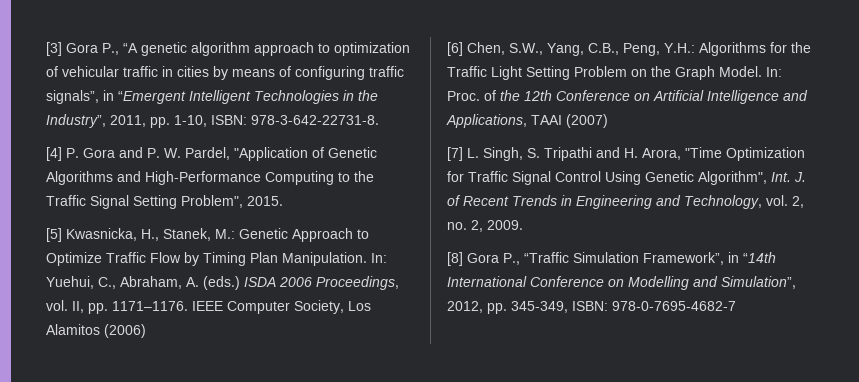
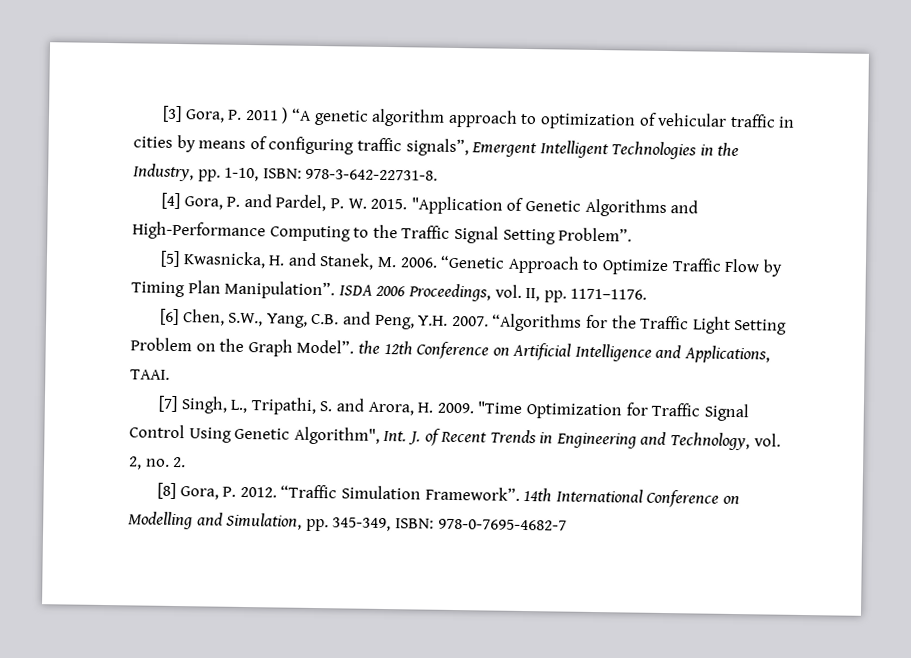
- [3] Gora P., “A genetic algorithm approach to optimization of vehicular traffic in cities by means of configuring traffic signals”, in “Emergent Intelligent Technologies in the Industry”, 2011, pp. 1-10, ISBN: 978-3-642-22731-8.
+ [3] Gora, P. 2011 ) “A genetic algorithm approach to optimization of vehicular traffic in cities by means of configuring traffic signals”, Emergent Intelligent Technologies in the Industry, pp. 1-10, ISBN: 978-3-642-22731-8.
- [4] P. Gora and P. W. Pardel, "Application of Genetic Algorithms and High-Performance Computing to the Traffic Signal Setting Problem", 2015.
+ [4] Gora, P. and Pardel, P. W. 2015. "Application of Genetic Algorithms and High-Performance Computing to the Traffic Signal Setting Problem”.
- [5] Kwasnicka, H., Stanek, M.: Genetic Approach to Optimize Traffic Flow by Timing Plan Manipulation. In: Yuehui, C., Abraham, A. (eds.) ISDA 2006 Proceedings, vol. II, pp. 1171–1176. IEEE Computer Society, Los Alamitos (2006)
- [6] Chen, S.W., Yang, C.B., Peng, Y.H.: Algorithms for the Traffic Light Setting Problem on the Graph Model. In: Proc. of the 12th Conference on Artificial Intelligence and Applications, TAAI (2007)
+ [5] Kwasnicka, H. and Stanek, M. 2006. “Genetic Approach to Optimize Traffic Flow by Timing Plan Manipulation”. ISDA 2006 Proceedings, vol. II, pp. 1171–1176.
+ [6] Chen, S.W., Yang, C.B. and Peng, Y.H. 2007. “Algorithms for the Traffic Light Setting Problem on the Graph Model”. the 12th Conference on Artificial Intelligence and Applications, TAAI.
- [7] L. Singh, S. Tripathi and H. Arora, "Time Optimization for Traffic Signal Control Using Genetic Algorithm", Int. J. of Recent Trends in Engineering and Technology, vol. 2, no. 2, 2009.
+ [7] Singh, L., Tripathi, S. and Arora, H. 2009. "Time Optimization for Traffic Signal Control Using Genetic Algorithm", Int. J. of Recent Trends in Engineering and Technology, vol. 2, no. 2.
- [8] Gora P., “Traffic Simulation Framework”, in “14th International Conference on Modelling and Simulation”, 2012, pp. 345-349, ISBN: 978-0-7695-4682-7
+ [8] Gora, P. 2012. “Traffic Simulation Framework”. 14th International Conference on Modelling and Simulation, pp. 345-349, ISBN: 978-0-7695-4682-7

